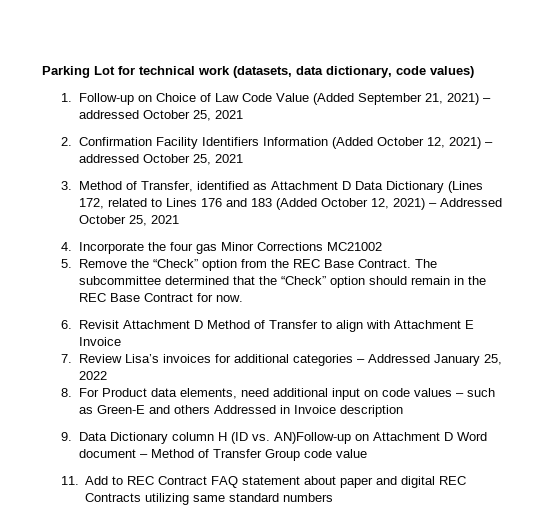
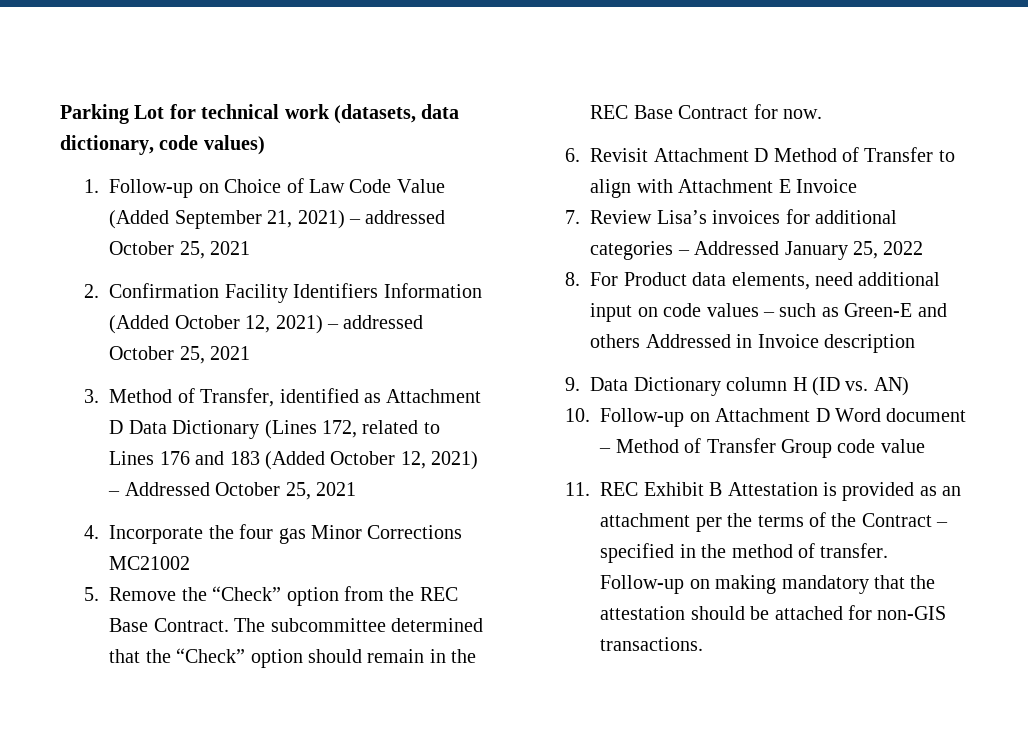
- 9. Data Dictionary column H (ID vs. AN)Follow-up on Attachment D Word document – Method of Transfer Group code value
+ 9. Data Dictionary column H (ID vs. AN)
+ 10. Follow-up on Attachment D Word document – Method of Transfer Group code value
- 11. Add to REC Contract FAQ statement about paper and digital REC Contracts utilizing same standard numbers
+ 11. REC Exhibit B Attestation is provided as an attachment per the terms of the Contract – specified in the method of transfer. Follow-up on making mandatory that the attestation should be attached for non-GIS transactions.

